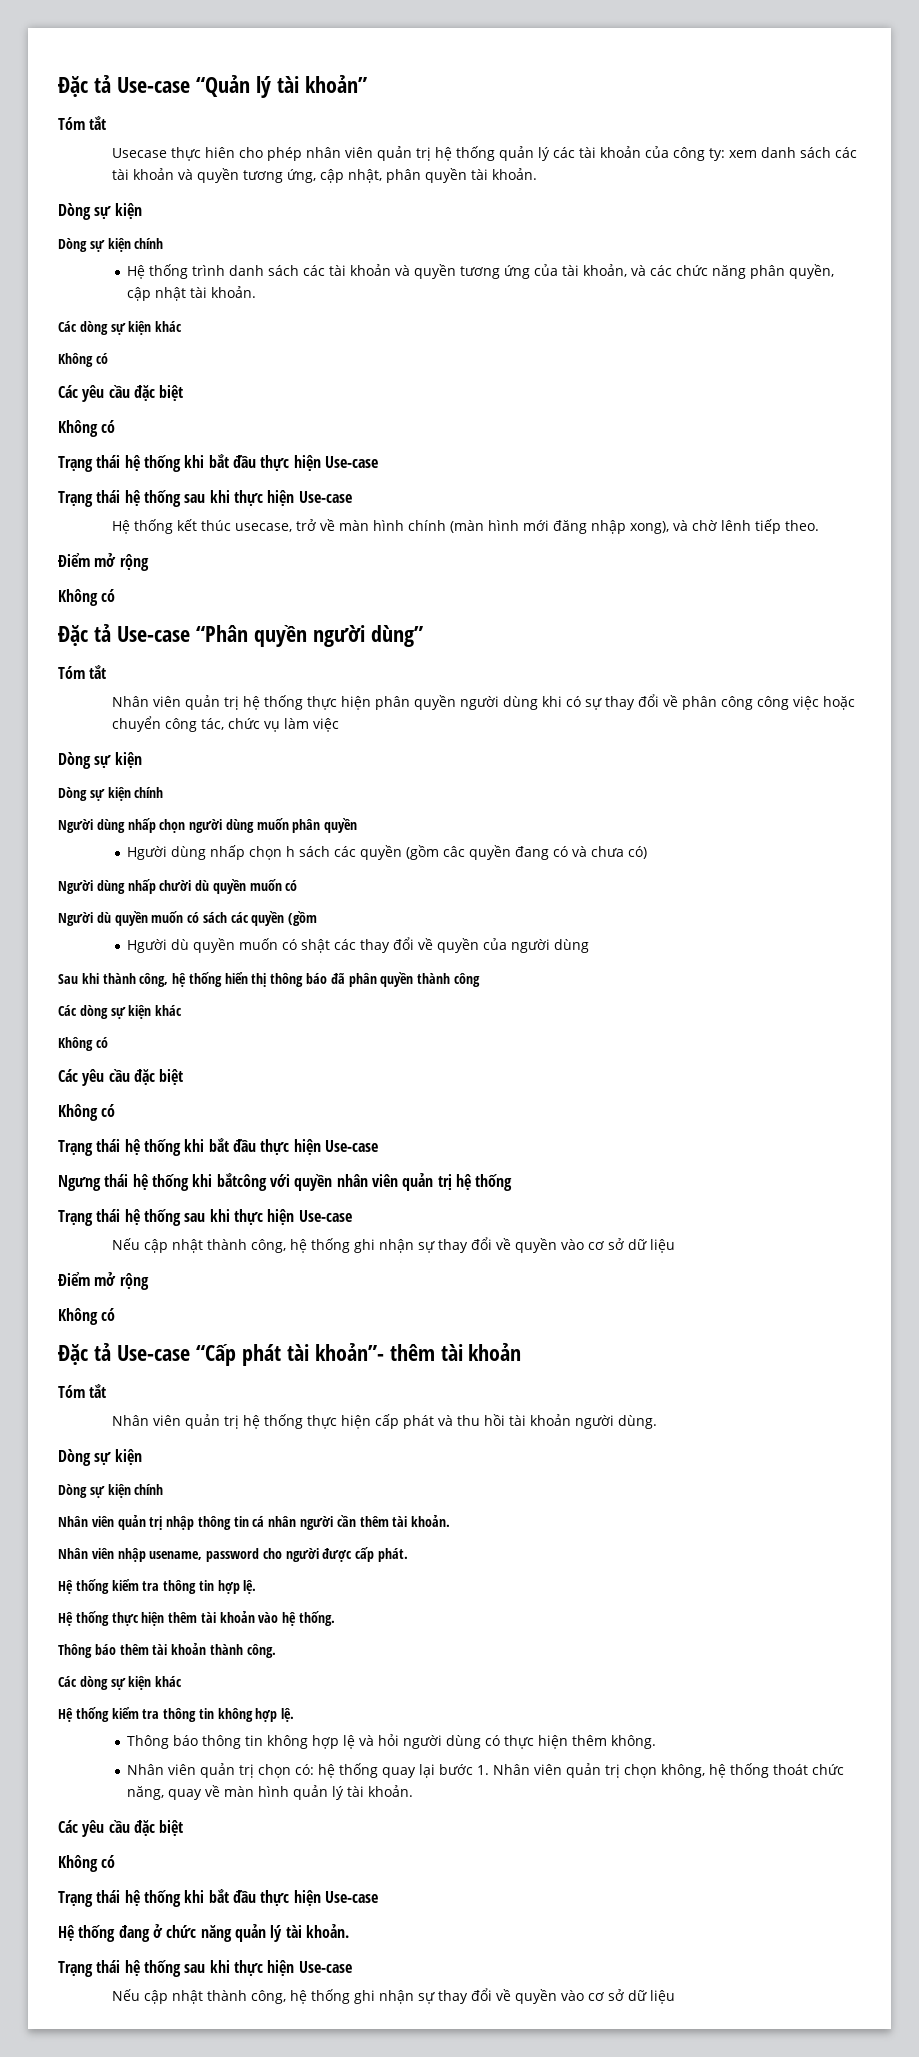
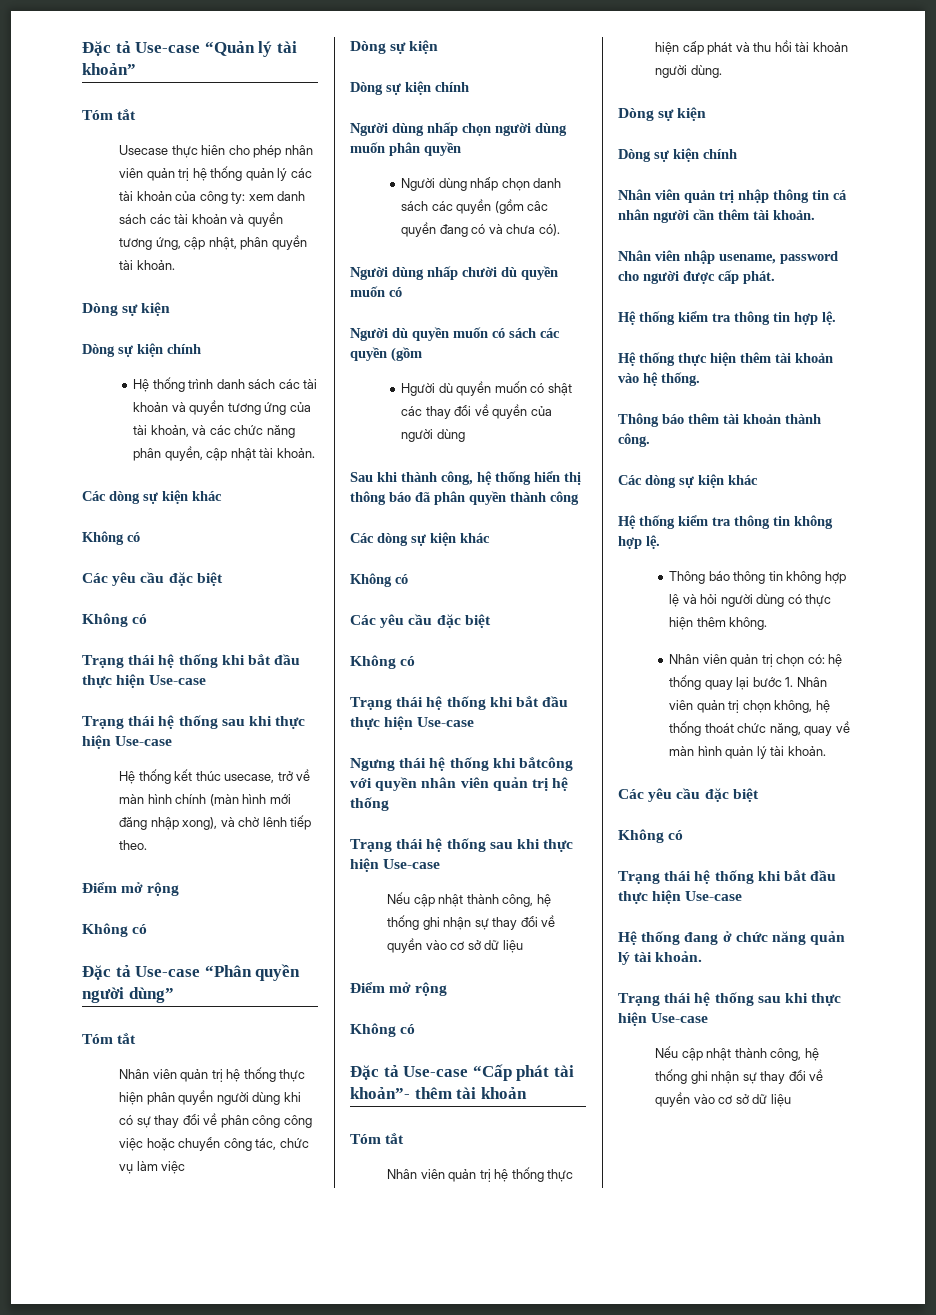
- Hgười dùng nhấp chọn h sách các quyền (gồm câc quyền đang có và chưa có)
+ Người dùng nhấp chọn danh sách các quyền (gồm câc quyền đang có và chưa có).

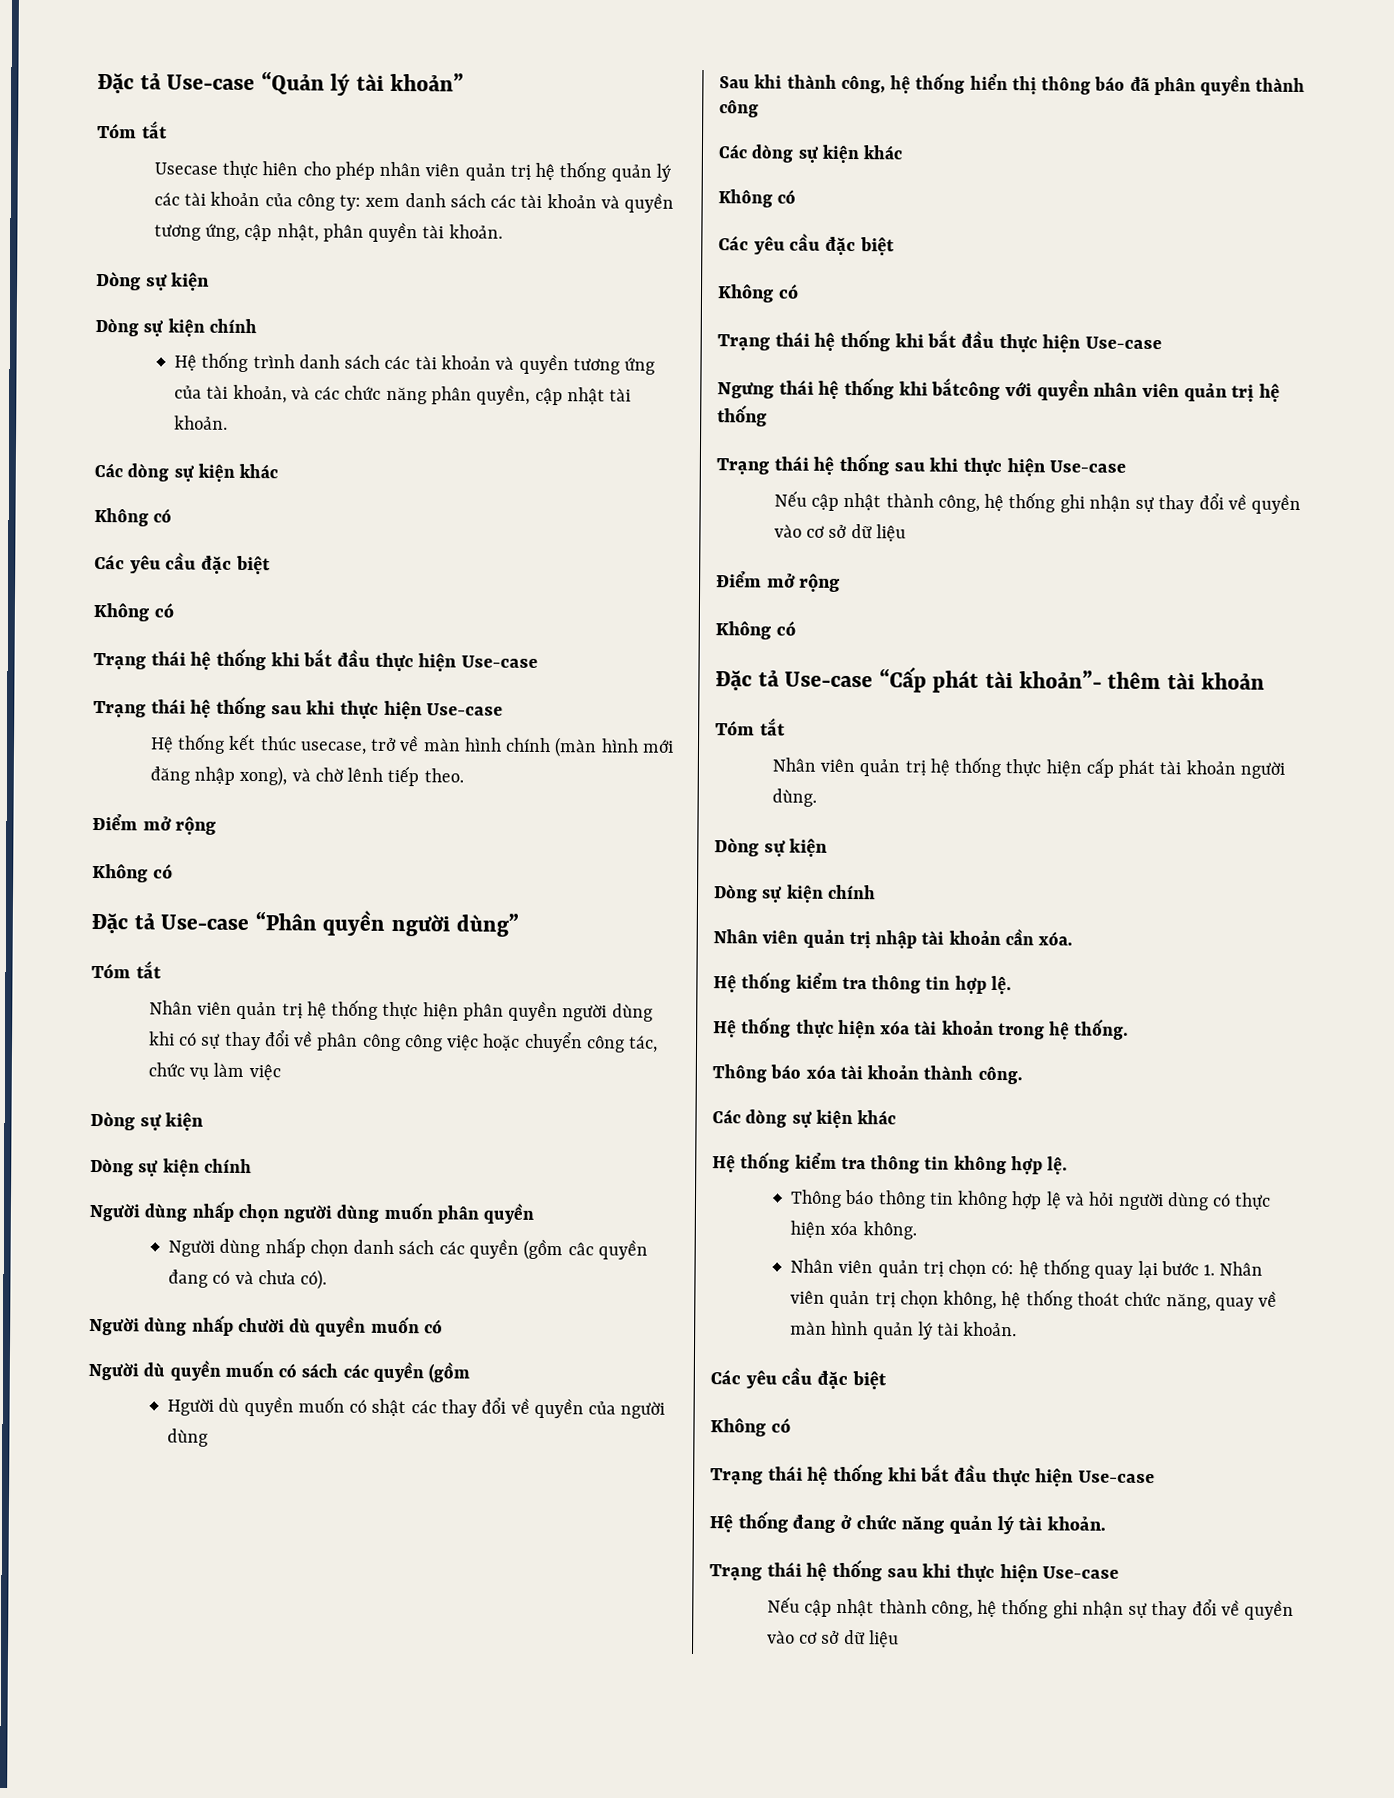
- Nhân viên quản trị hệ thống thực hiện cấp phát và thu hồi tài khoản người dùng.
+ Nhân viên quản trị hệ thống thực hiện cấp phát tài khoản người dùng.
- Nhân viên quản trị nhập thông tin cá nhân người cần thêm tài khoản.
- Nhân viên nhập usename, password cho người được cấp phát.
+ Nhân viên quản trị nhập tài khoản cần xóa.
- Hệ thống thực hiện thêm tài khoản vào hệ thống.
+ Hệ thống thực hiện xóa tài khoản trong hệ thống.
- Thông báo thêm tài khoản thành công.
+ Thông báo xóa tài khoản thành công.
- Thông báo thông tin không hợp lệ và hỏi người dùng có thực hiện thêm không.
+ Thông báo thông tin không hợp lệ và hỏi người dùng có thực hiện xóa không.

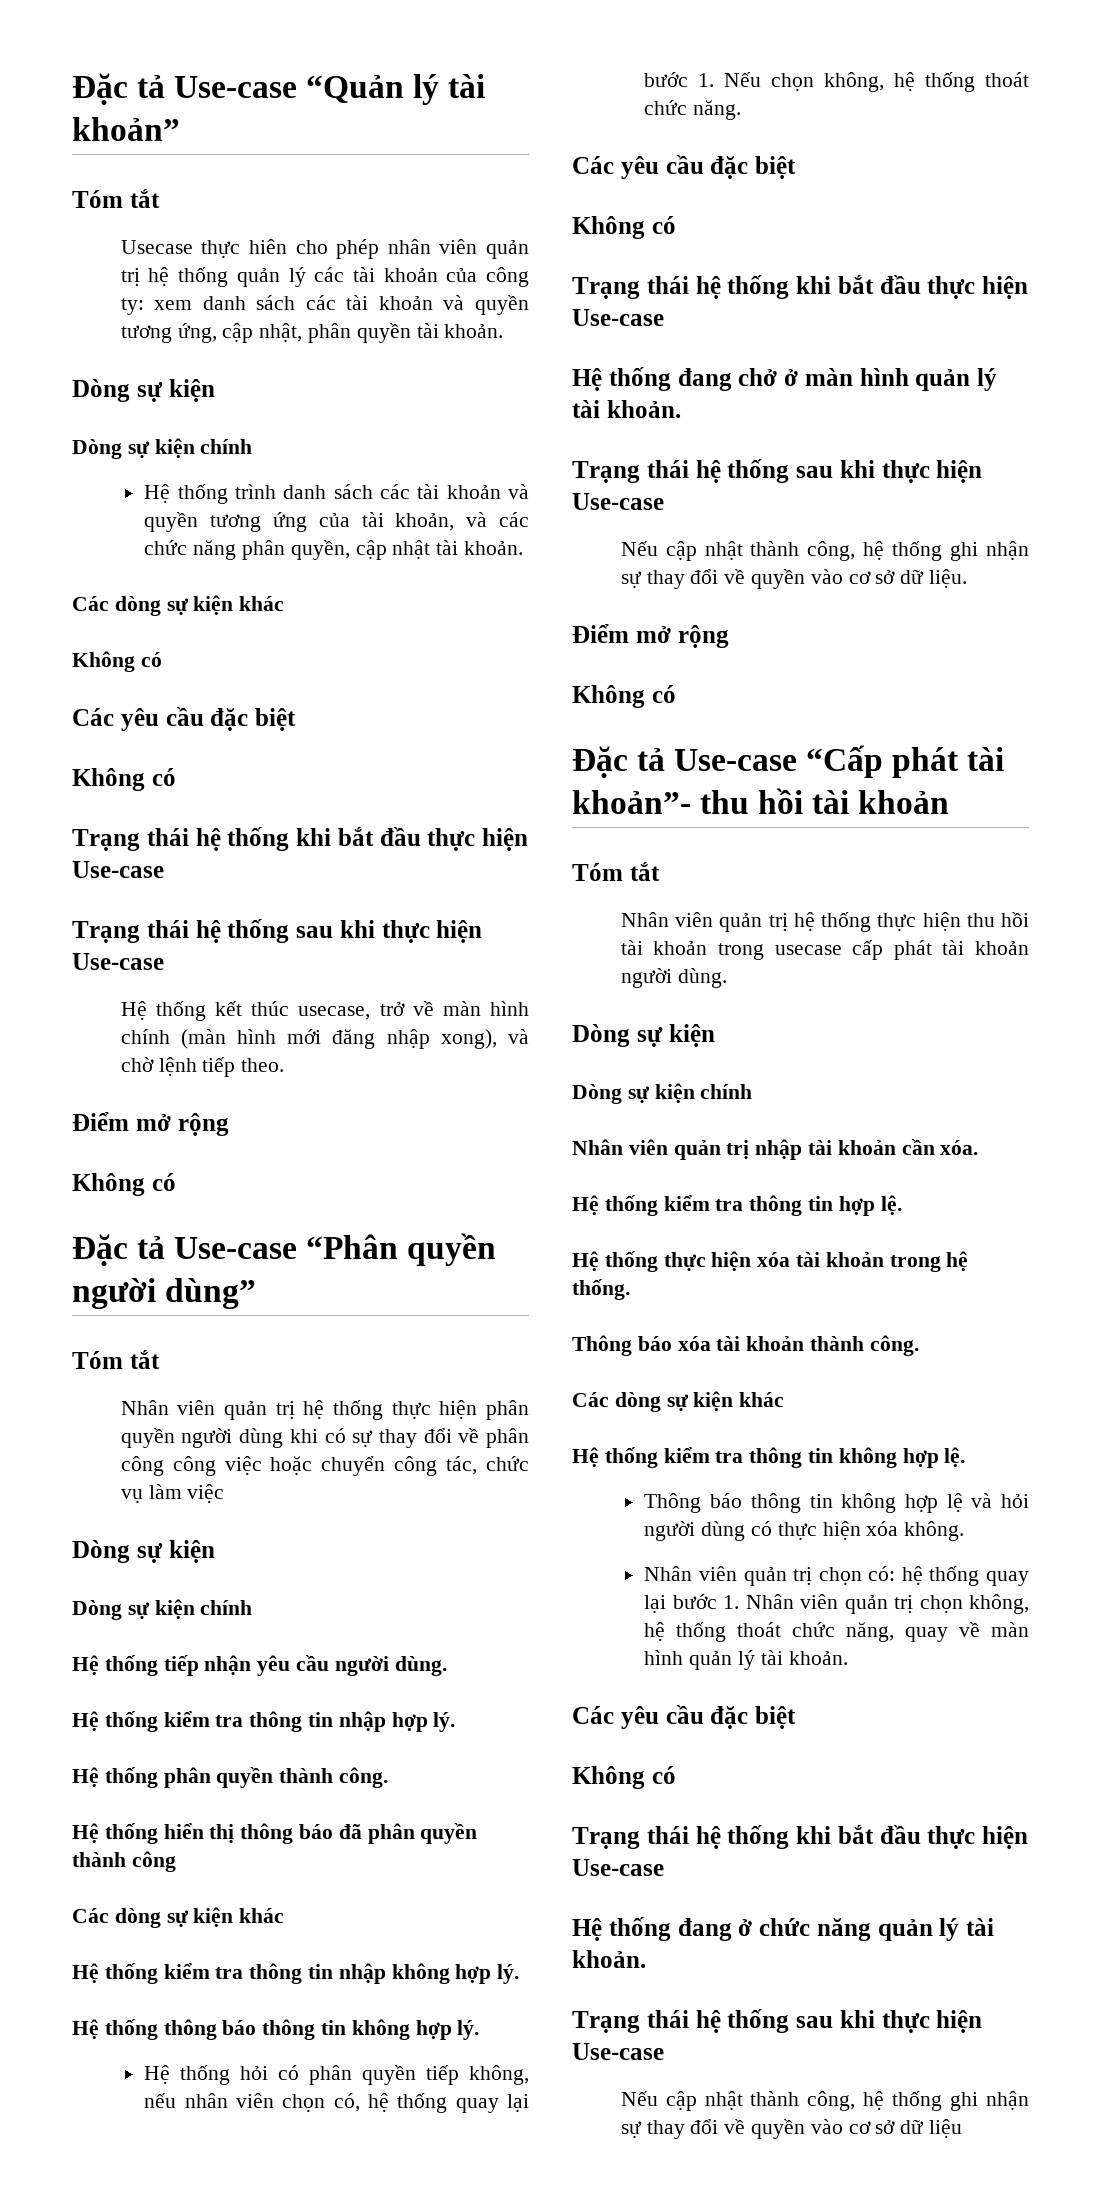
- Hệ thống kết thúc usecase, trở về màn hình chính (màn hình mới đăng nhập xong), và chờ lênh tiếp theo.
+ Hệ thống kết thúc usecase, trở về màn hình chính (màn hình mới đăng nhập xong), và chờ lệnh tiếp theo.
- Người dùng nhấp chọn người dùng muốn phân quyền
- Người dùng nhấp chọn danh sách các quyền (gồm câc quyền đang có và chưa có).
- Người dùng nhấp chười dù quyền muốn có
- Người dù quyền muốn có sách các quyền (gồm
- Hgười dù quyền muốn có shật các thay đổi về quyền của người dùng
- Sau khi thành công, hệ thống hiển thị thông báo đã phân quyền thành công
+ Hệ thống tiếp nhận yêu cầu người dùng.
+ Hệ thống kiểm tra thông tin nhập hợp lý.
+ Hệ thống phân quyền thành công.
+ Hệ thống hiển thị thông báo đã phân quyền thành công
  Các dòng sự kiện khác
- Không có
+ Hệ thống kiểm tra thông tin nhập không hợp lý.
+ Hệ thống thông báo thông tin không hợp lý.
+ Hệ thống hỏi có phân quyền tiếp không, nếu nhân viên chọn có, hệ thống quay lại bước 1. Nếu chọn không, hệ thống thoát chức năng.
- Ngưng thái hệ thống khi bắtcông với quyền nhân viên quản trị hệ thống
+ Hệ thống đang chở ở màn hình quản lý tài khoản.
  Trạng thái hệ thống sau khi thực hiện Use-case
- Nếu cập nhật thành công, hệ thống ghi nhận sự thay đổi về quyền vào cơ sở dữ liệu
+ Nếu cập nhật thành công, hệ thống ghi nhận sự thay đổi về quyền vào cơ sở dữ liệu.
- Đặc tả Use-case “Cấp phát tài khoản”- thêm tài khoản
+ Đặc tả Use-case “Cấp phát tài khoản”- thu hồi tài khoản
- Nhân viên quản trị hệ thống thực hiện cấp phát tài khoản người dùng.
+ Nhân viên quản trị hệ thống thực hiện thu hồi tài khoản trong usecase cấp phát tài khoản người dùng.

